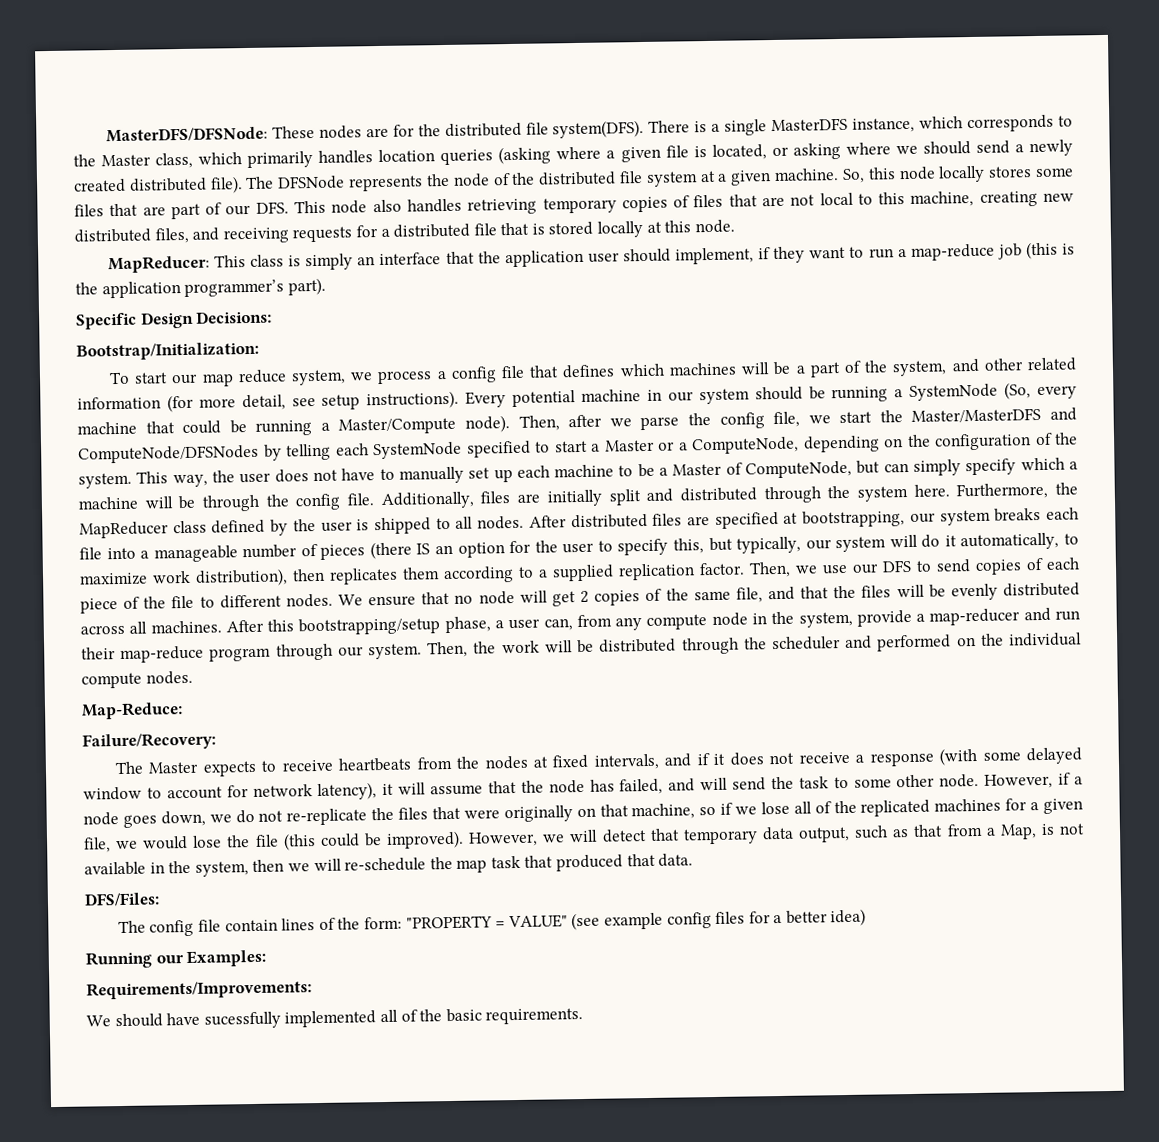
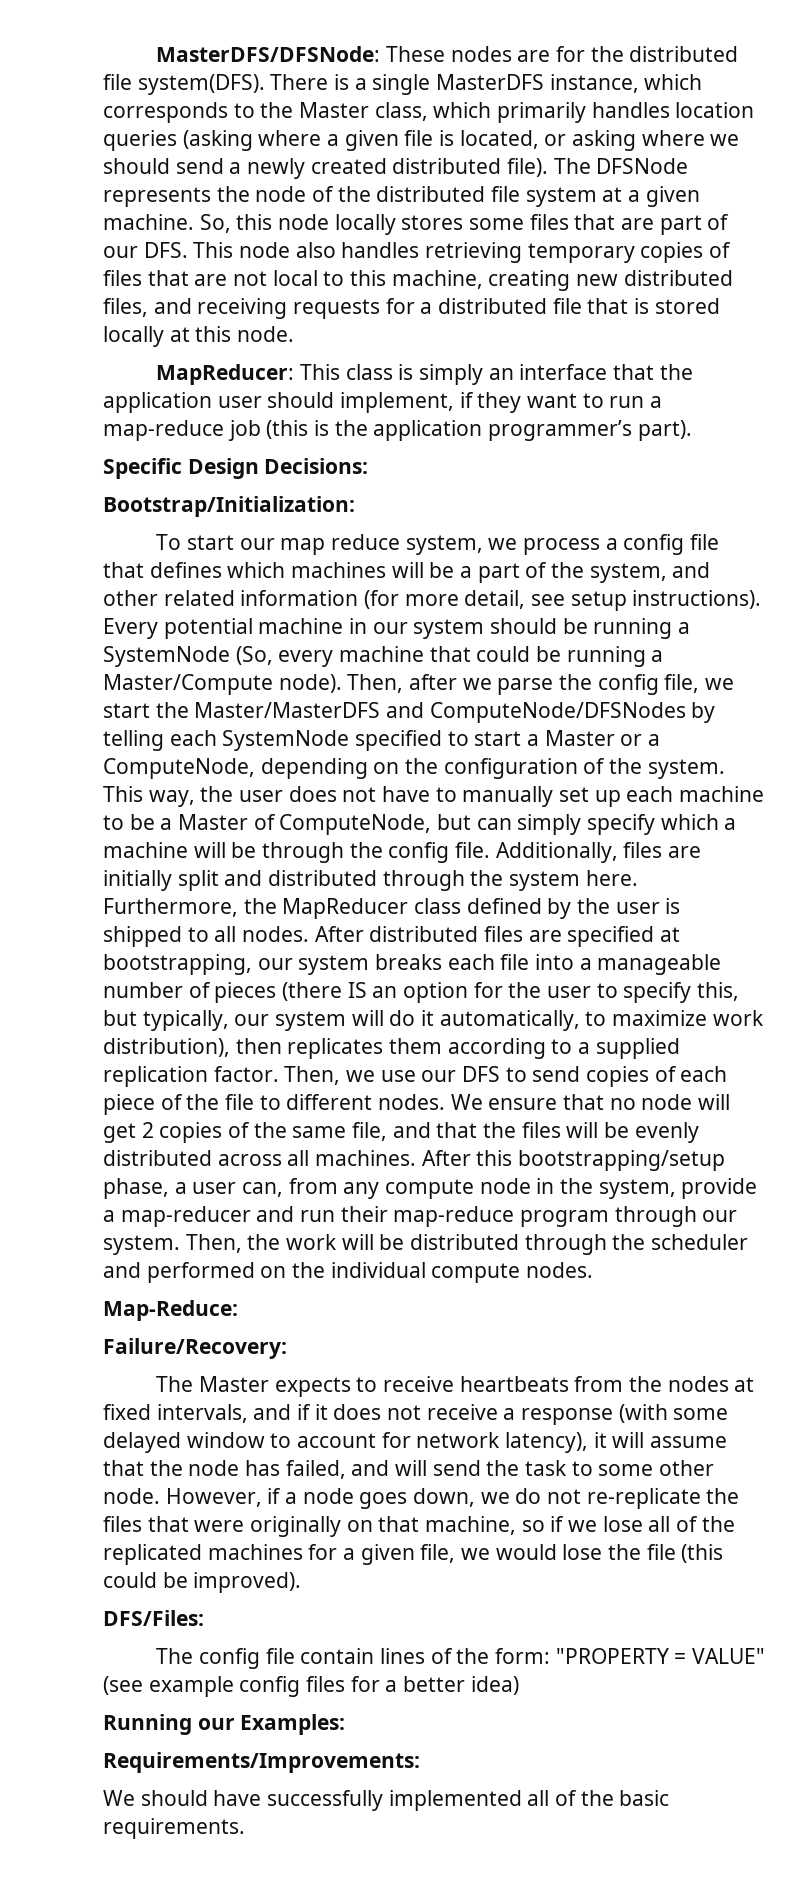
- However, we will detect that temporary data output, such as that from a Map, is not available in the system, then we will re-schedule the map task that produced that data.
- We should have sucessfully implemented all of the basic requirements.
+ We should have successfully implemented all of the basic requirements.

